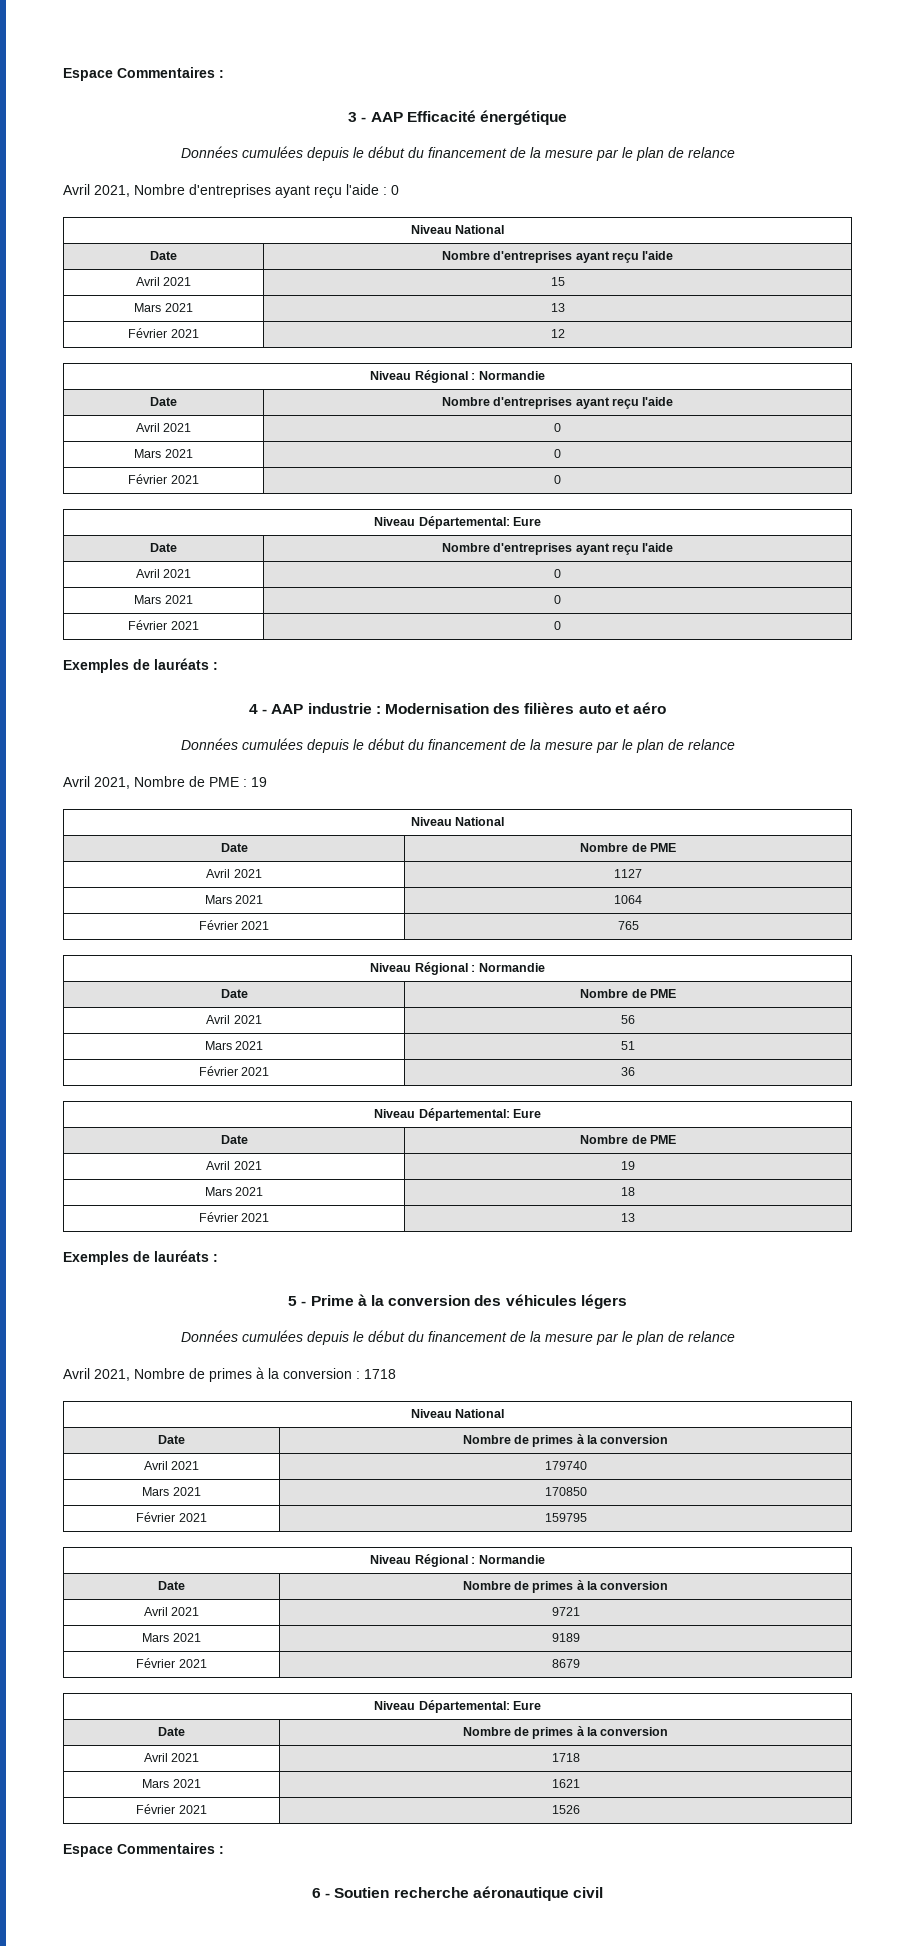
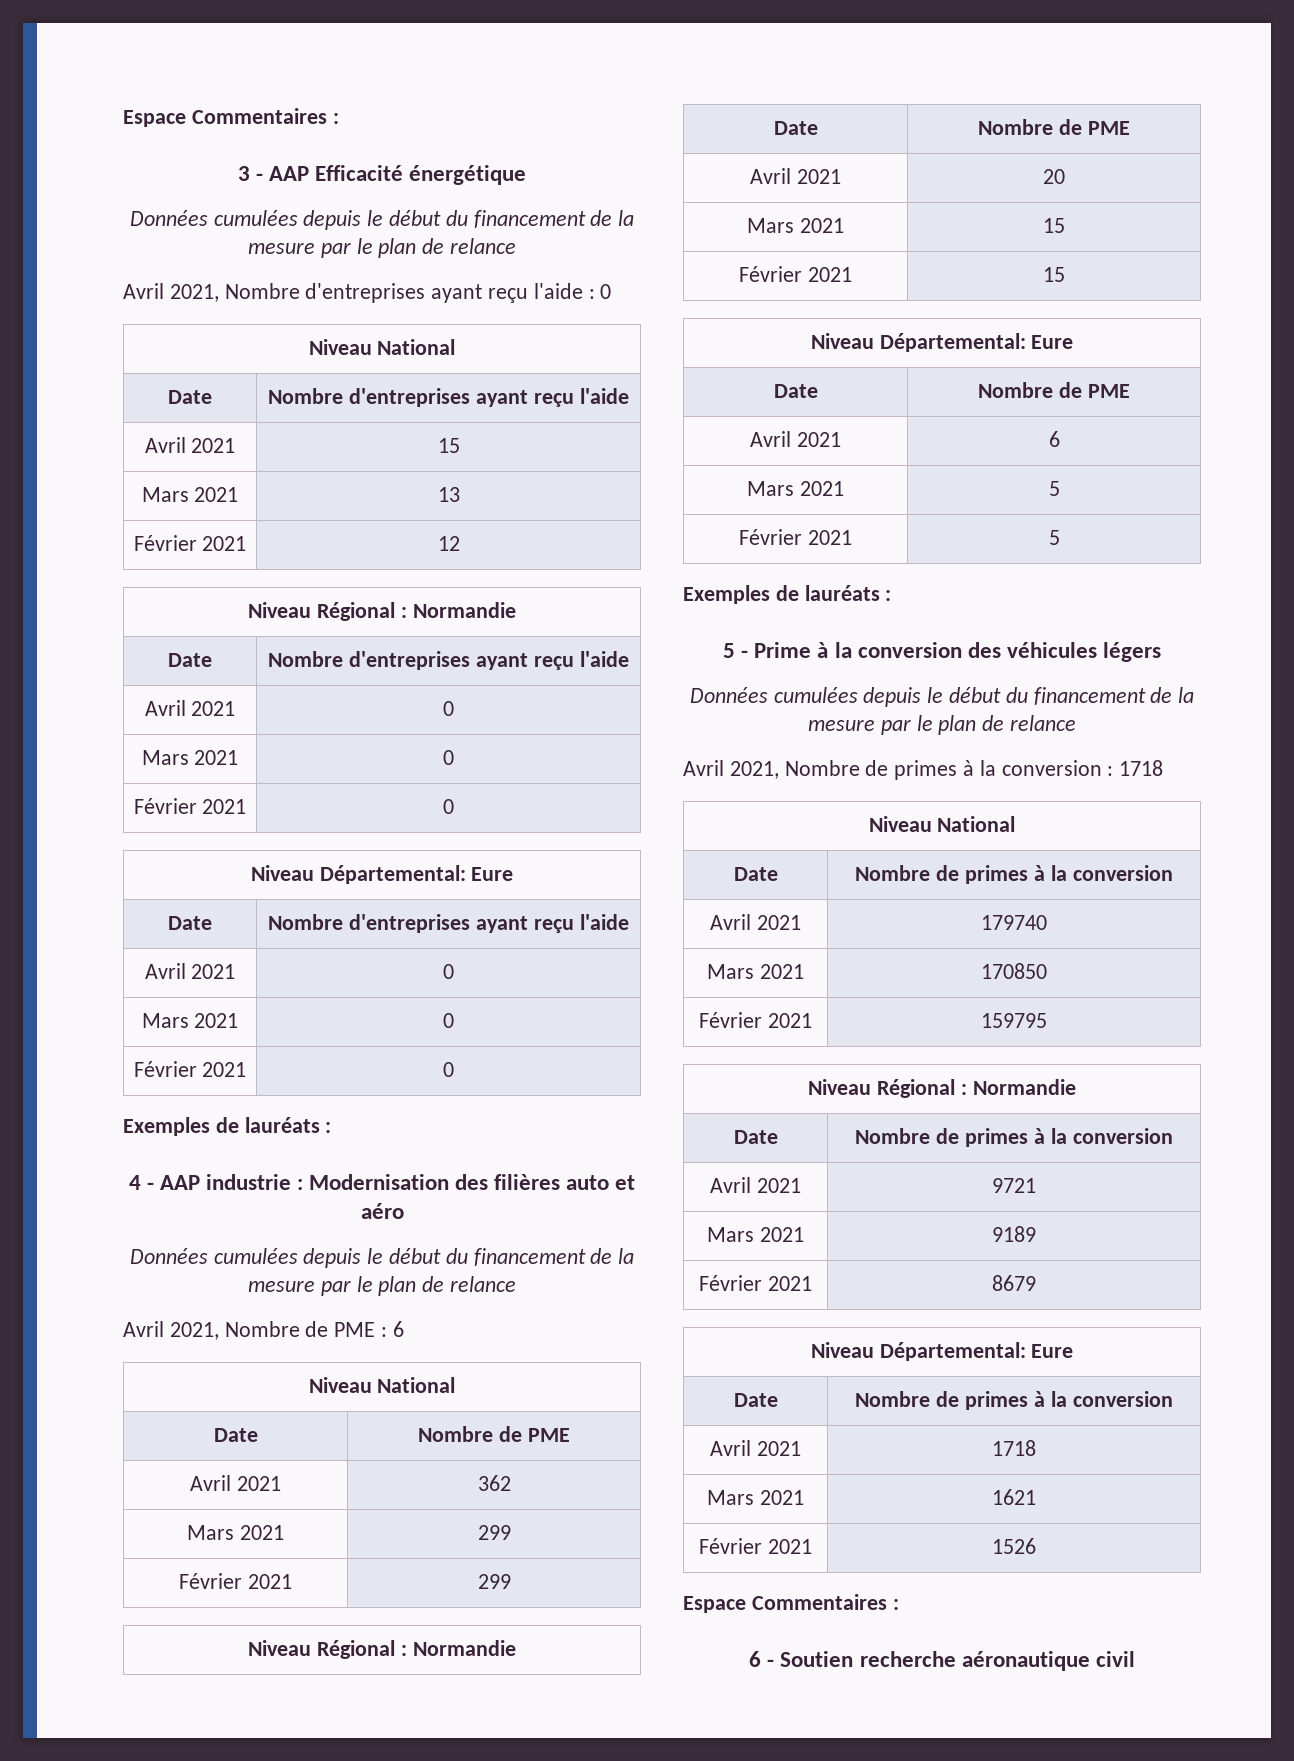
- Avril 2021, Nombre de PME : 19
+ Avril 2021, Nombre de PME : 6
- Avril 2021 | 1127
- Mars 2021 | 1064
- Février 2021 | 765
+ Avril 2021 | 362
+ Mars 2021 | 299
+ Février 2021 | 299
- Avril 2021 | 56
- Mars 2021 | 51
- Février 2021 | 36
+ Avril 2021 | 20
+ Mars 2021 | 15
+ Février 2021 | 15
- Avril 2021 | 19
- Mars 2021 | 18
- Février 2021 | 13
+ Avril 2021 | 6
+ Mars 2021 | 5
+ Février 2021 | 5

